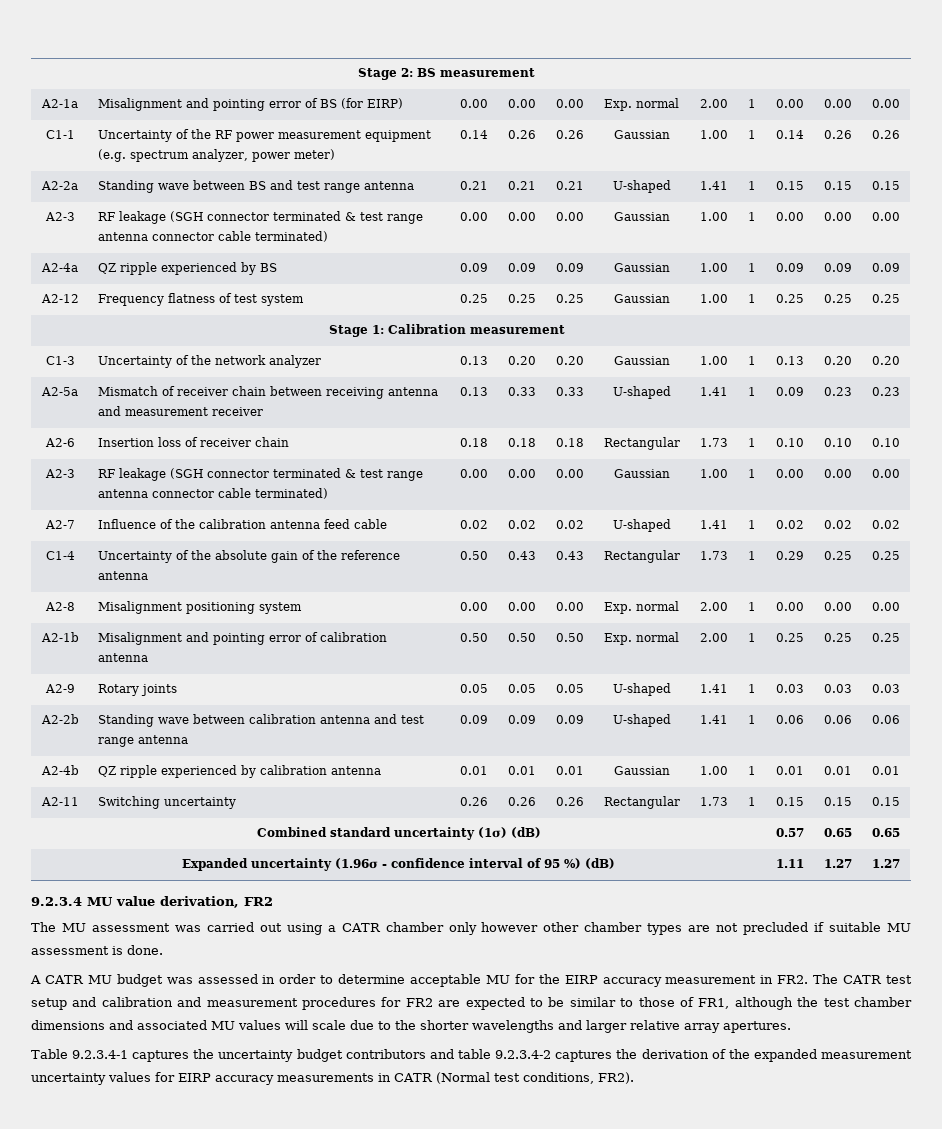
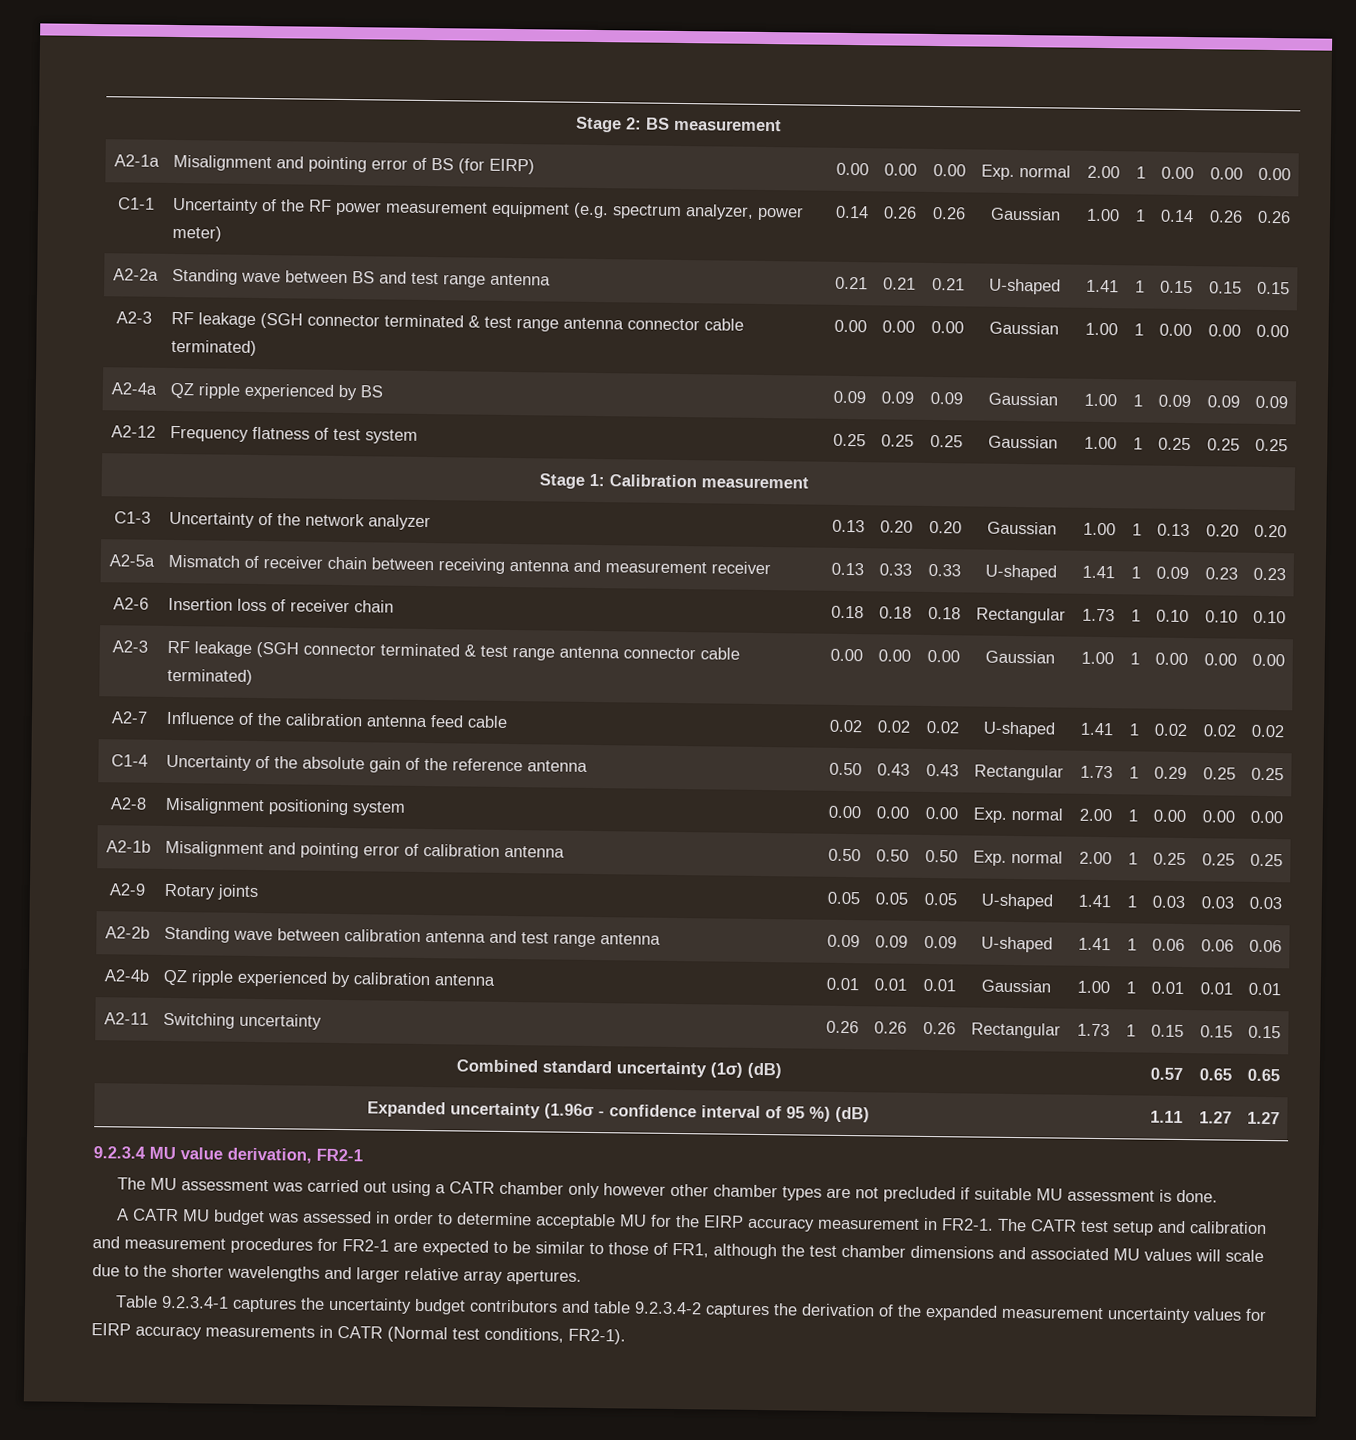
- 9.2.3.4 MU value derivation, FR2
+ 9.2.3.4 MU value derivation, FR2-1
- A CATR MU budget was assessed in order to determine acceptable MU for the EIRP accuracy measurement in FR2. The CATR test setup and calibration and measurement procedures for FR2 are expected to be similar to those of FR1, although the test chamber dimensions and associated MU values will scale due to the shorter wavelengths and larger relative array apertures.
+ A CATR MU budget was assessed in order to determine acceptable MU for the EIRP accuracy measurement in FR2-1. The CATR test setup and calibration and measurement procedures for FR2-1 are expected to be similar to those of FR1, although the test chamber dimensions and associated MU values will scale due to the shorter wavelengths and larger relative array apertures.
- Table 9.2.3.4-1 captures the uncertainty budget contributors and table 9.2.3.4-2 captures the derivation of the expanded measurement uncertainty values for EIRP accuracy measurements in CATR (Normal test conditions, FR2).
+ Table 9.2.3.4-1 captures the uncertainty budget contributors and table 9.2.3.4-2 captures the derivation of the expanded measurement uncertainty values for EIRP accuracy measurements in CATR (Normal test conditions, FR2-1).

